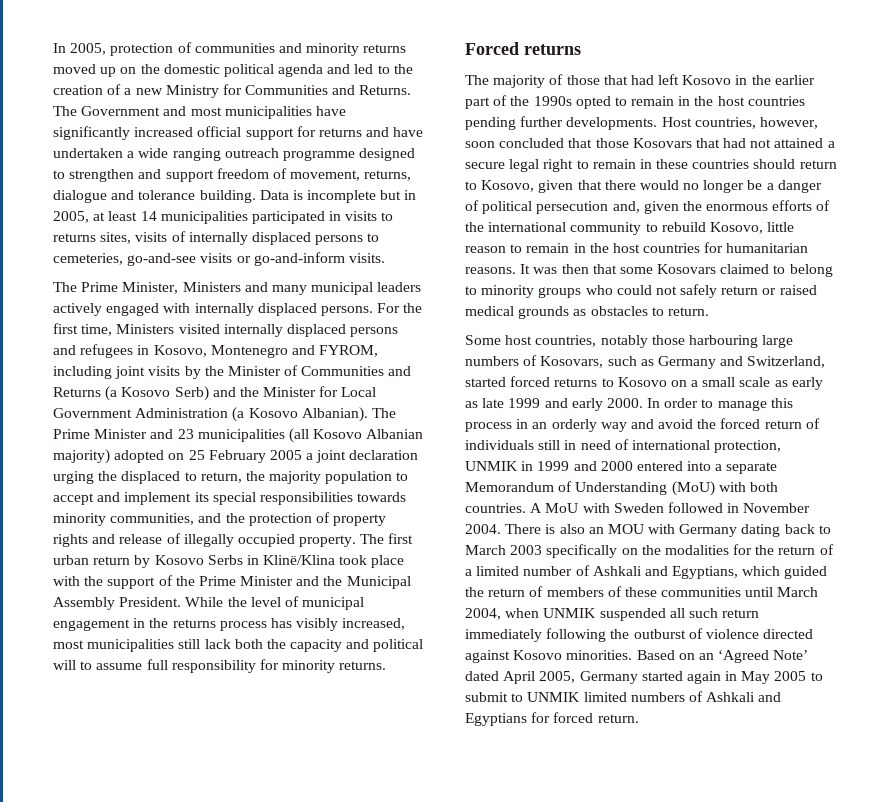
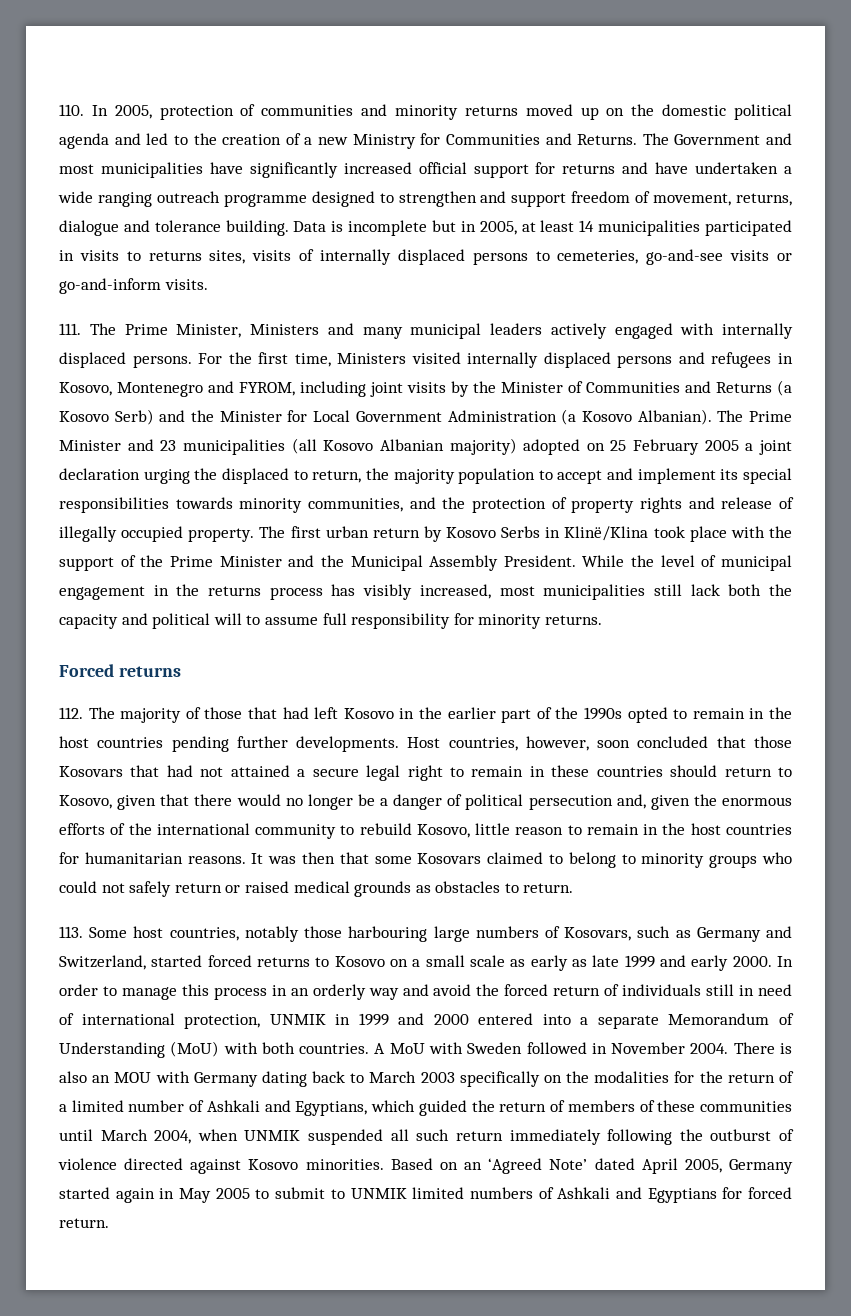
- In 2005, protection of communities and minority returns moved up on the domestic political agenda and led to the creation of a new Ministry for Communities and Returns.
+ 110. In 2005, protection of communities and minority returns moved up on the domestic political agenda and led to the creation of a new Ministry for Communities and Returns.
- The Prime Minister, Ministers and many municipal leaders actively engaged with internally displaced persons.
+ 111. The Prime Minister, Ministers and many municipal leaders actively engaged with internally displaced persons.
- The majority of those that had left Kosovo in the earlier part of the 1990s opted to remain in the host countries pending further developments.
+ 112. The majority of those that had left Kosovo in the earlier part of the 1990s opted to remain in the host countries pending further developments.
- Some host countries, notably those harbouring large numbers of Kosovars, such as Germany and Switzerland, started forced returns to Kosovo on a small scale as early as late 1999 and early 2000.
+ 113. Some host countries, notably those harbouring large numbers of Kosovars, such as Germany and Switzerland, started forced returns to Kosovo on a small scale as early as late 1999 and early 2000.

